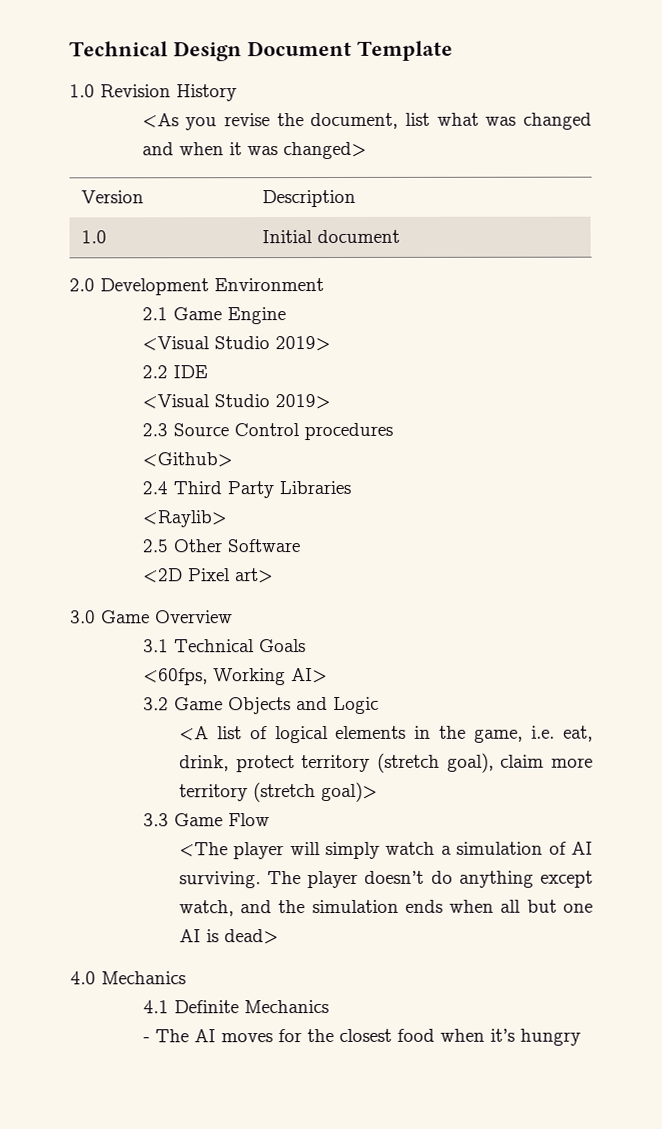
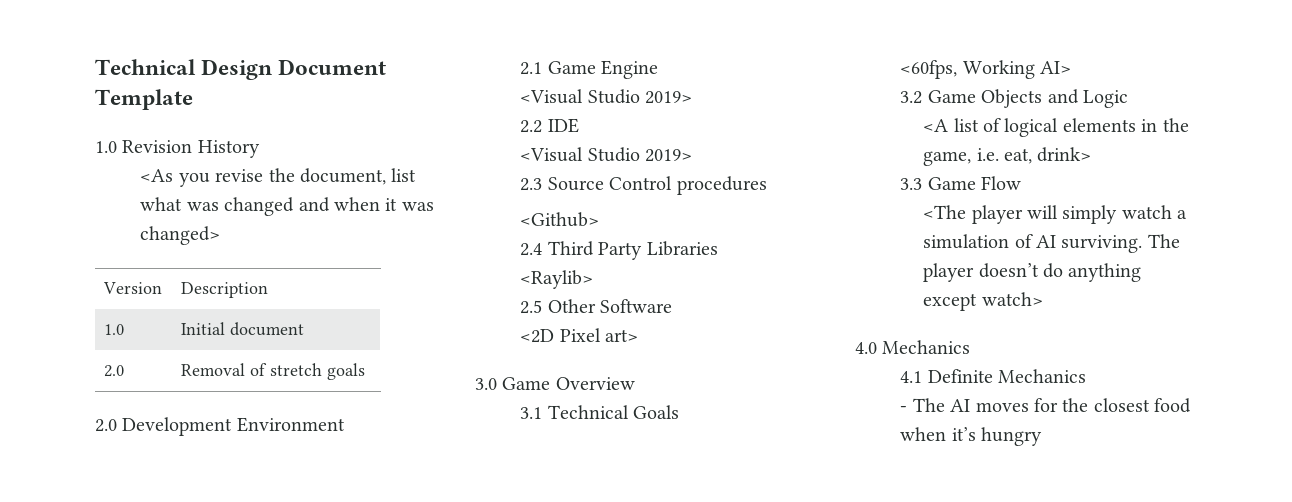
+ 2.0 | Removal of stretch goals
- <A list of logical elements in the game, i.e. eat, drink, protect territory (stretch goal), claim more territory (stretch goal)>
+ <A list of logical elements in the game, i.e. eat, drink>
- The player doesn’t do anything except watch, and the simulation ends when all but one AI is dead>
+ The player doesn’t do anything except watch>

